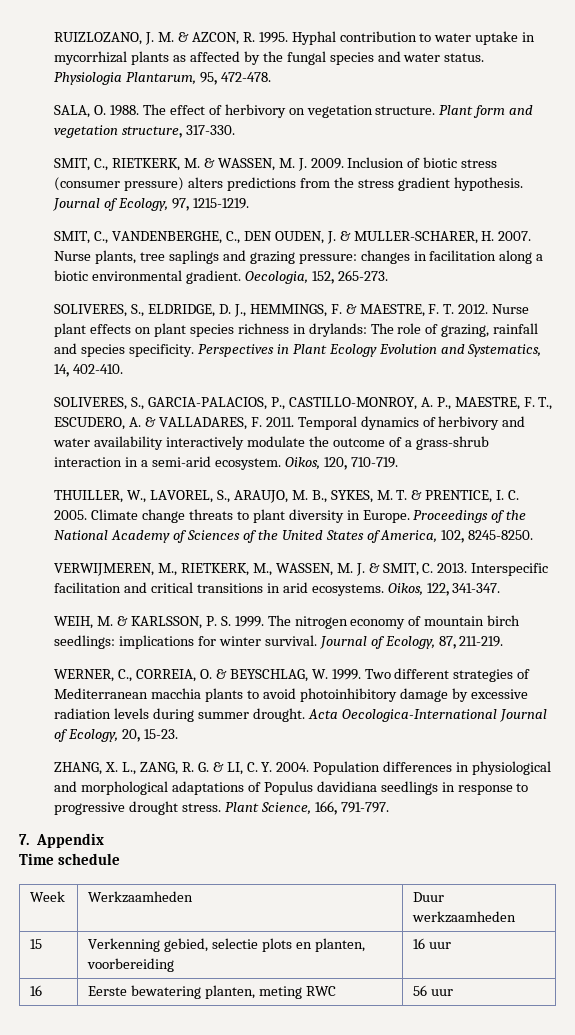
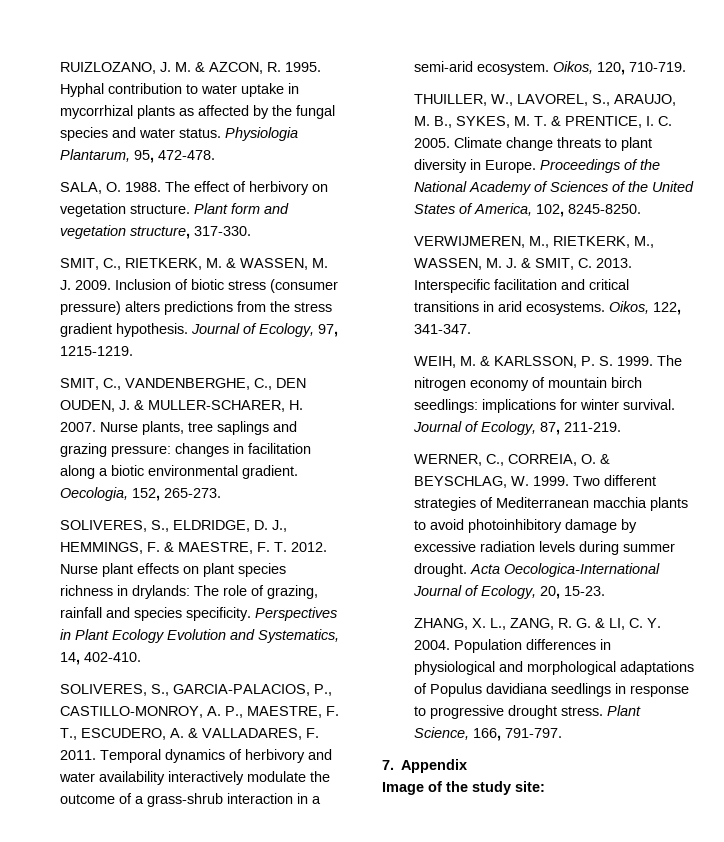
- Time schedule
- Week | Werkzaamheden | Duur werkzaamheden
- 15 | Verkenning gebied, selectie plots en planten, voorbereiding | 16 uur
- 16 | Eerste bewatering planten, meting RWC | 56 uur
+ Image of the study site:

